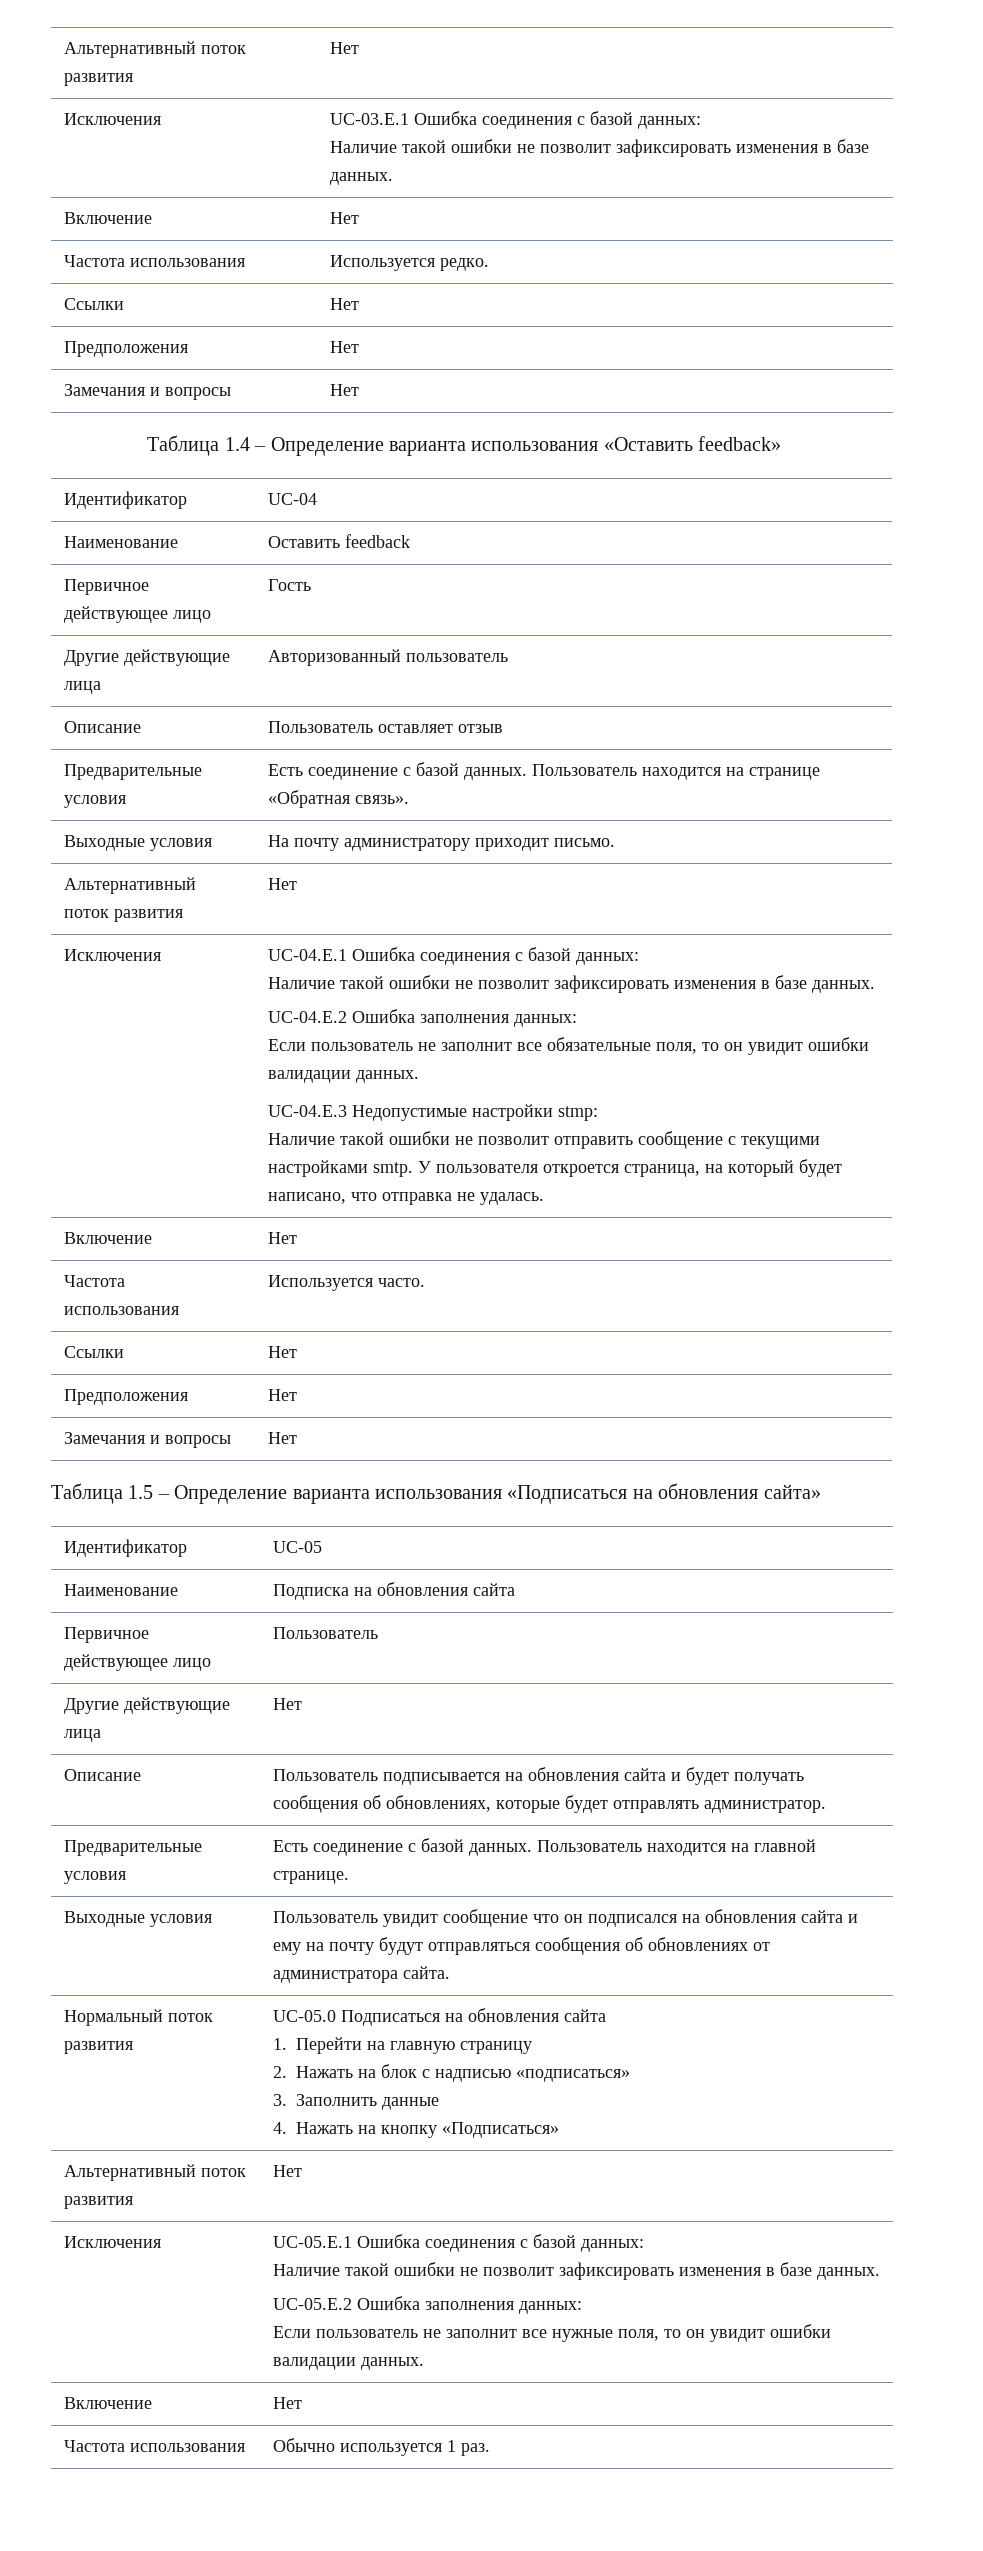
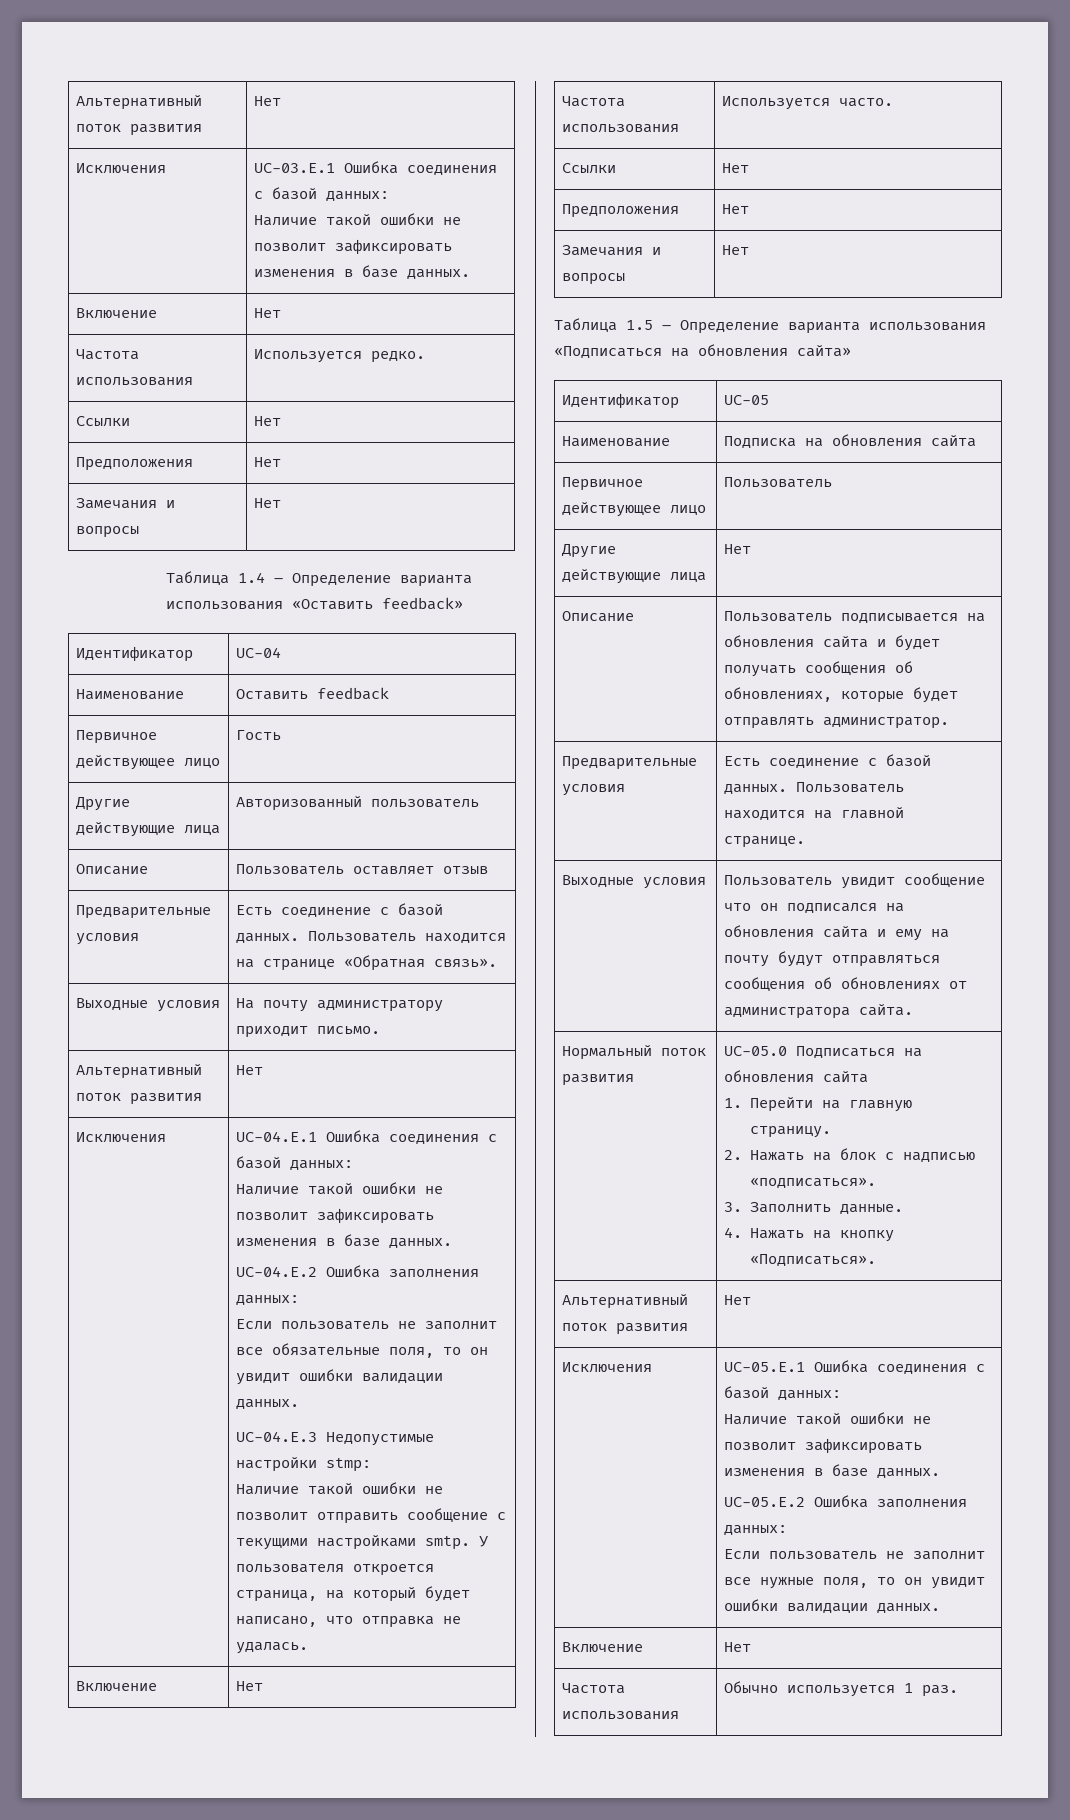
  Нормальный поток развития | UC-05.0 Подписаться на обновления сайта
- 1. Перейти на главную страницу
- 2. Нажать на блок с надписью «подписаться»
- 3. Заполнить данные
- 4. Нажать на кнопку «Подписаться»
+ 1. Перейти на главную страницу.
+ 2. Нажать на блок с надписью «подписаться».
+ 3. Заполнить данные.
+ 4. Нажать на кнопку «Подписаться».

